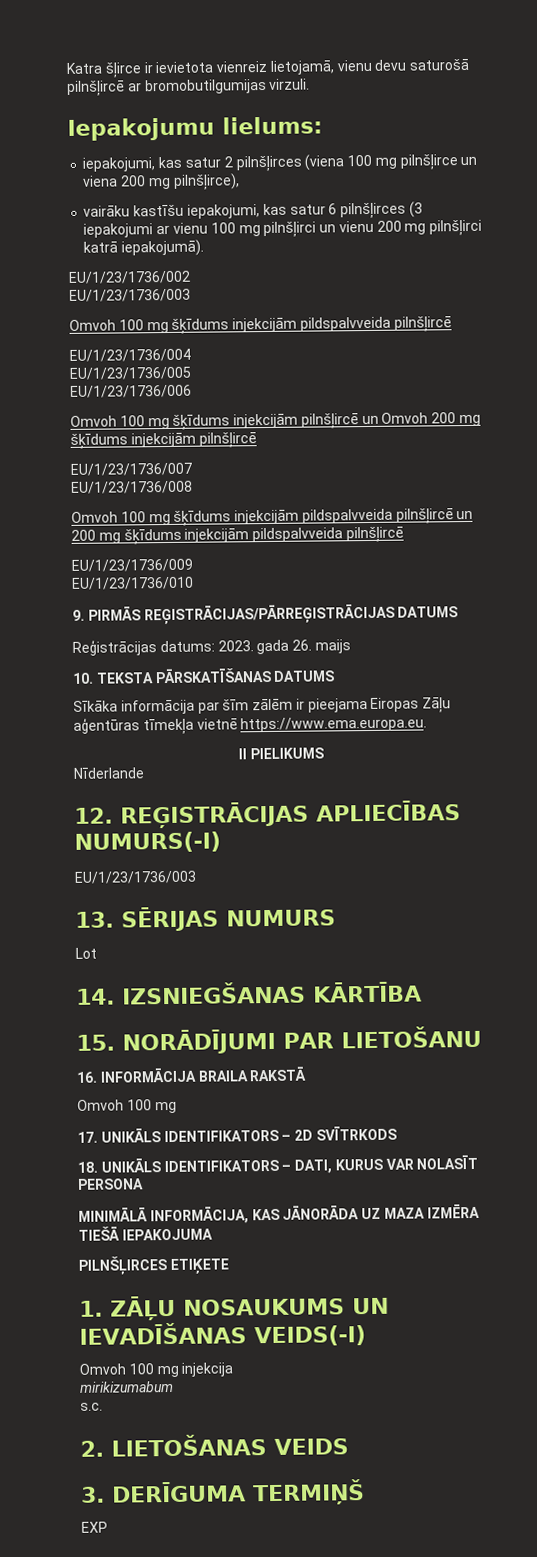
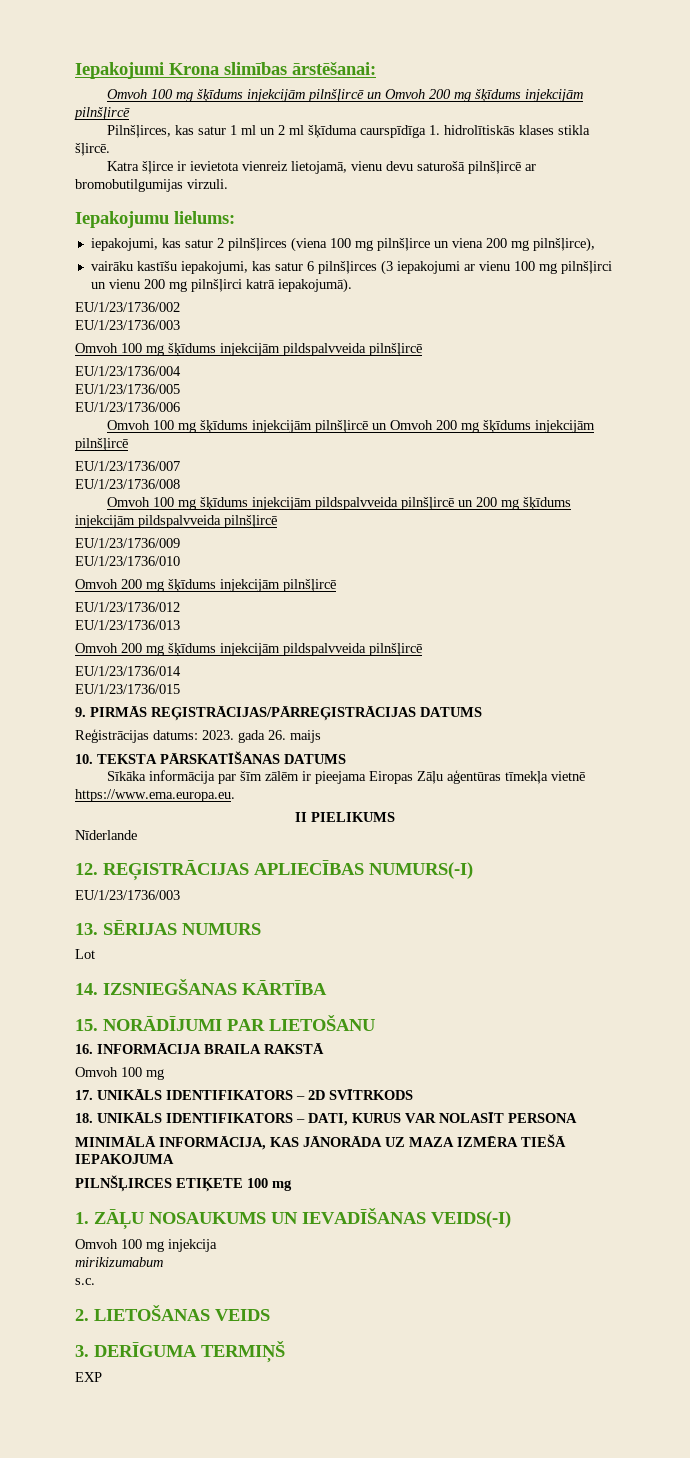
+ Iepakojumi Krona slimības ārstēšanai:
+ Omvoh 100 mg šķīdums injekcijām pilnšļircē un Omvoh 200 mg šķīdums injekcijām pilnšļircē
+ Pilnšļirces, kas satur 1 ml un 2 ml šķīduma caurspīdīga 1. hidrolītiskās klases stikla šļircē.
  EU/1/23/1736/010
+ Omvoh 200 mg šķīdums injekcijām pilnšļircē
+ EU/1/23/1736/012
+ EU/1/23/1736/013
+ Omvoh 200 mg šķīdums injekcijām pildspalvveida pilnšļircē
+ EU/1/23/1736/014
+ EU/1/23/1736/015
- PILNŠĻIRCES ETIĶETE
+ PILNŠĻIRCES ETIĶETE 100 mg

